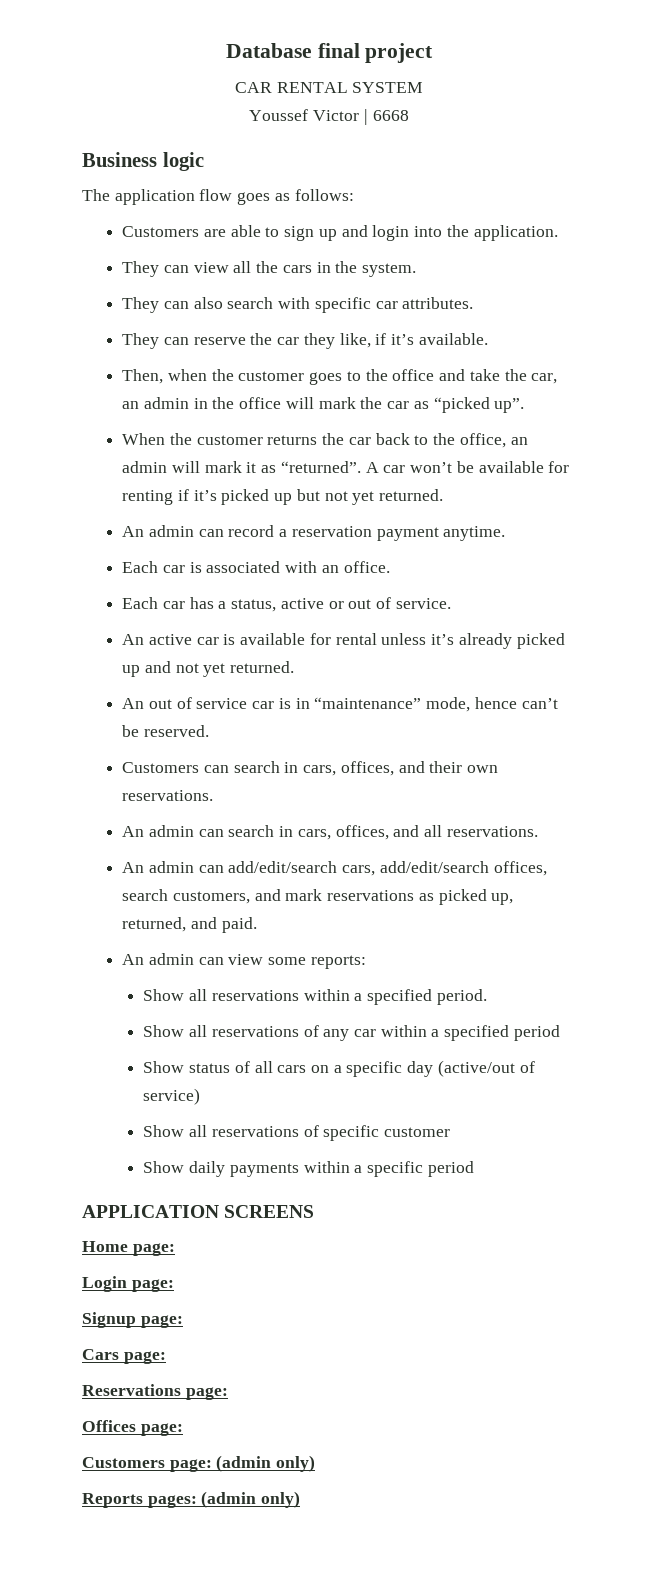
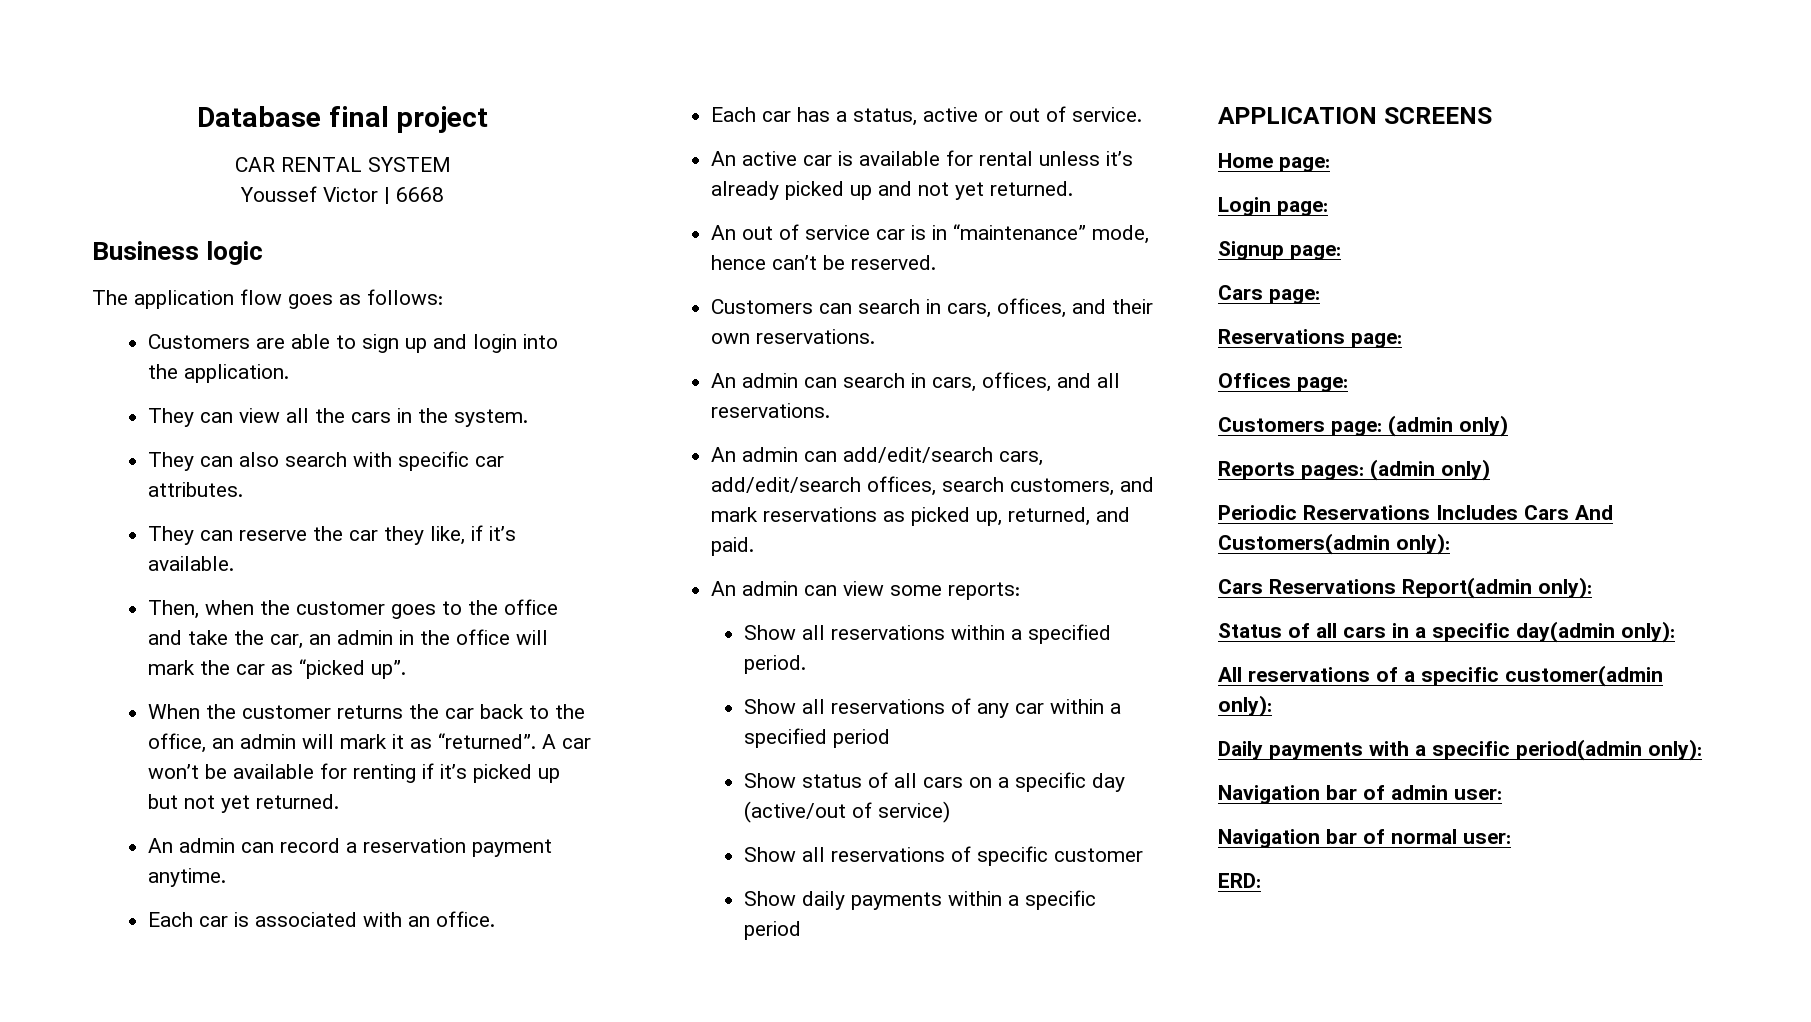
+ Periodic Reservations Includes Cars And Customers(admin only):
+ Cars Reservations Report(admin only):
+ Status of all cars in a specific day(admin only):
+ All reservations of a specific customer(admin only):
+ Daily payments with a specific period(admin only):
+ Navigation bar of admin user:
+ Navigation bar of normal user:
+ ERD:

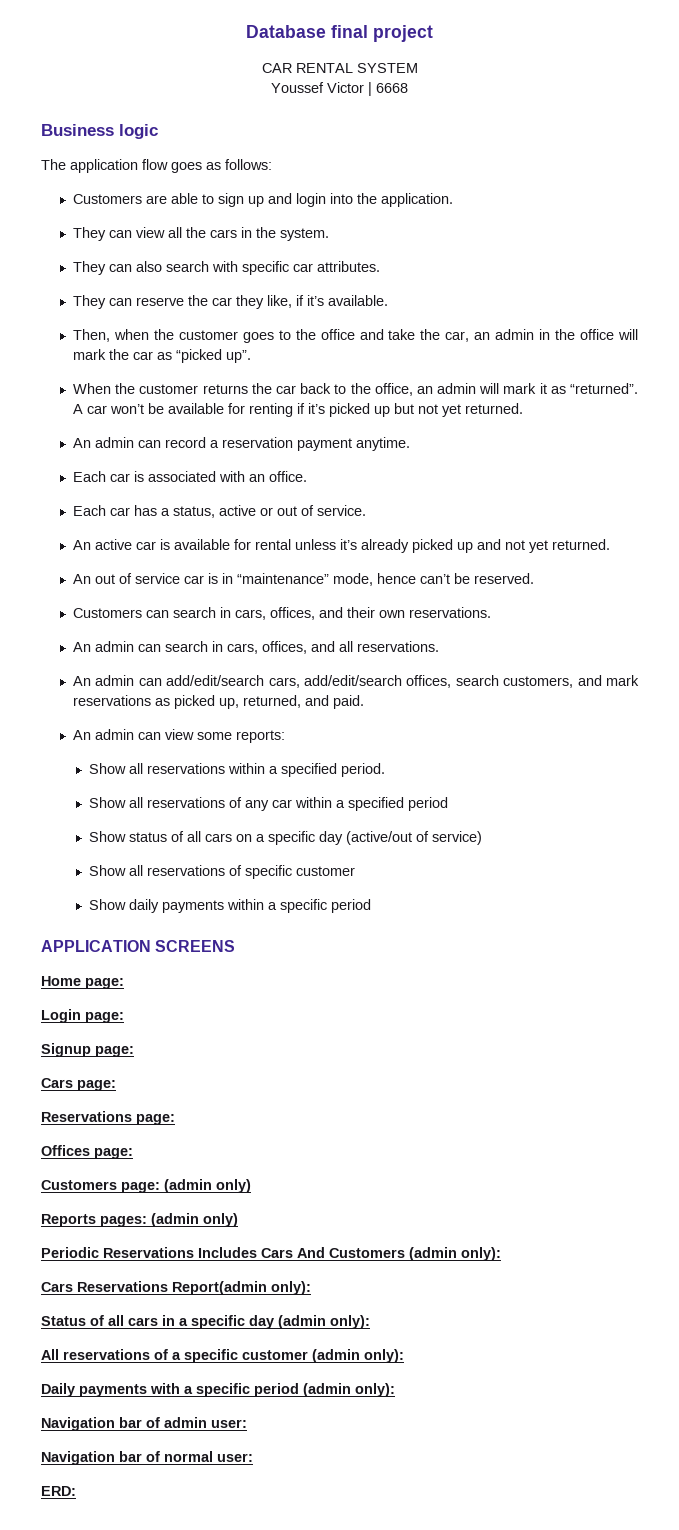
- Periodic Reservations Includes Cars And Customers(admin only):
+ Periodic Reservations Includes Cars And Customers (admin only):
- Status of all cars in a specific day(admin only):
+ Status of all cars in a specific day (admin only):
- All reservations of a specific customer(admin only):
+ All reservations of a specific customer (admin only):
- Daily payments with a specific period(admin only):
+ Daily payments with a specific period (admin only):

